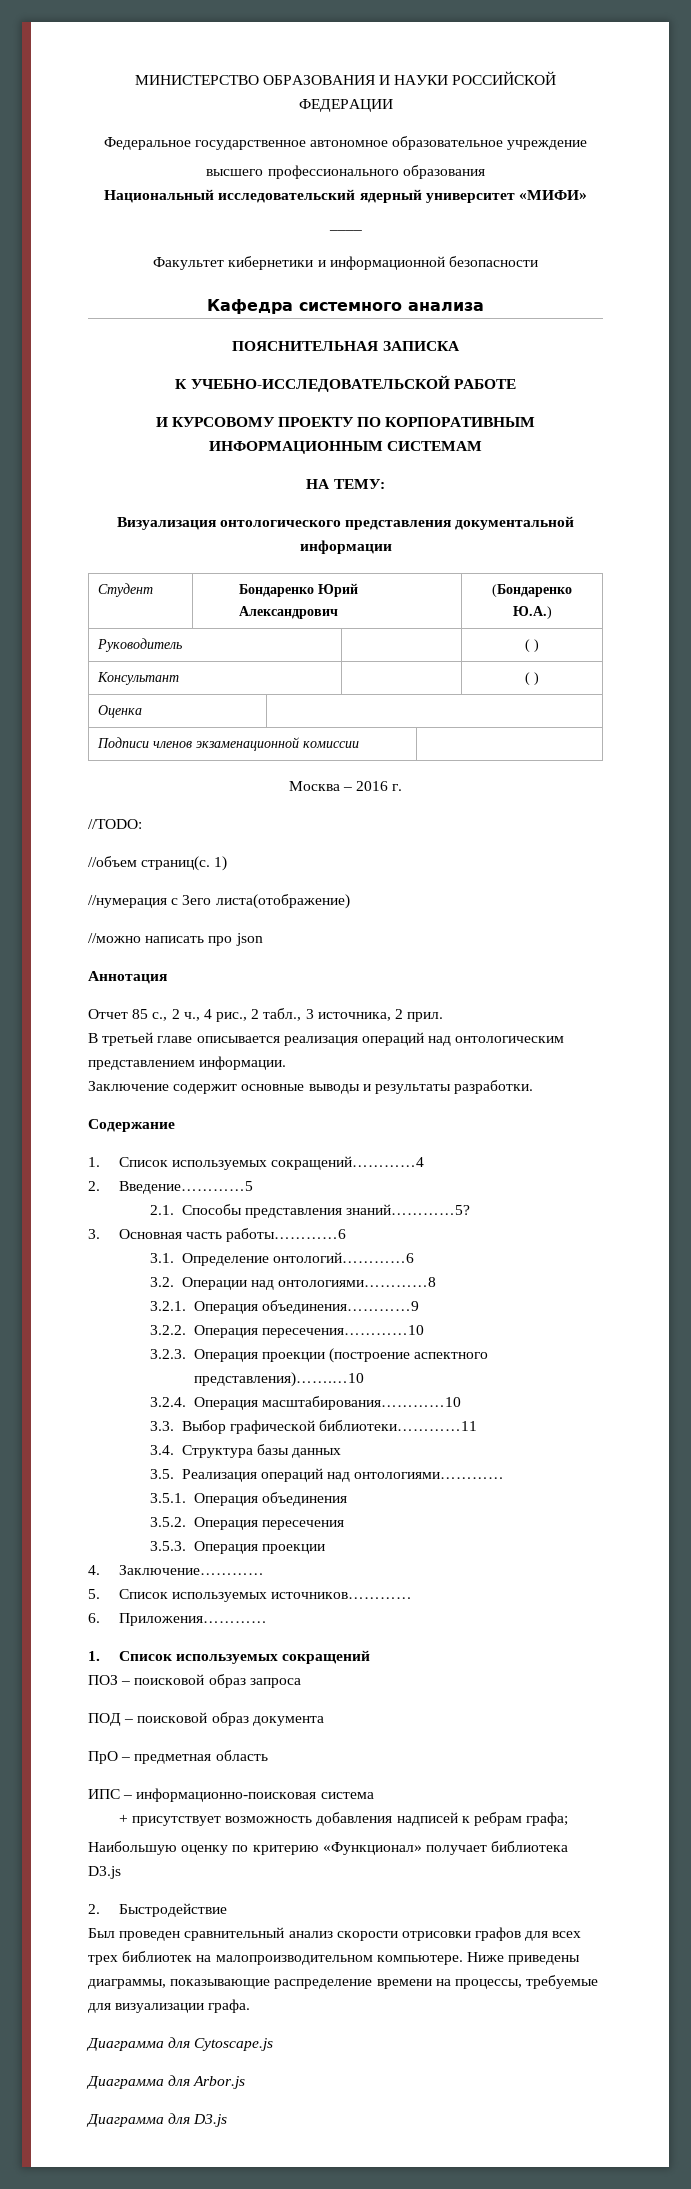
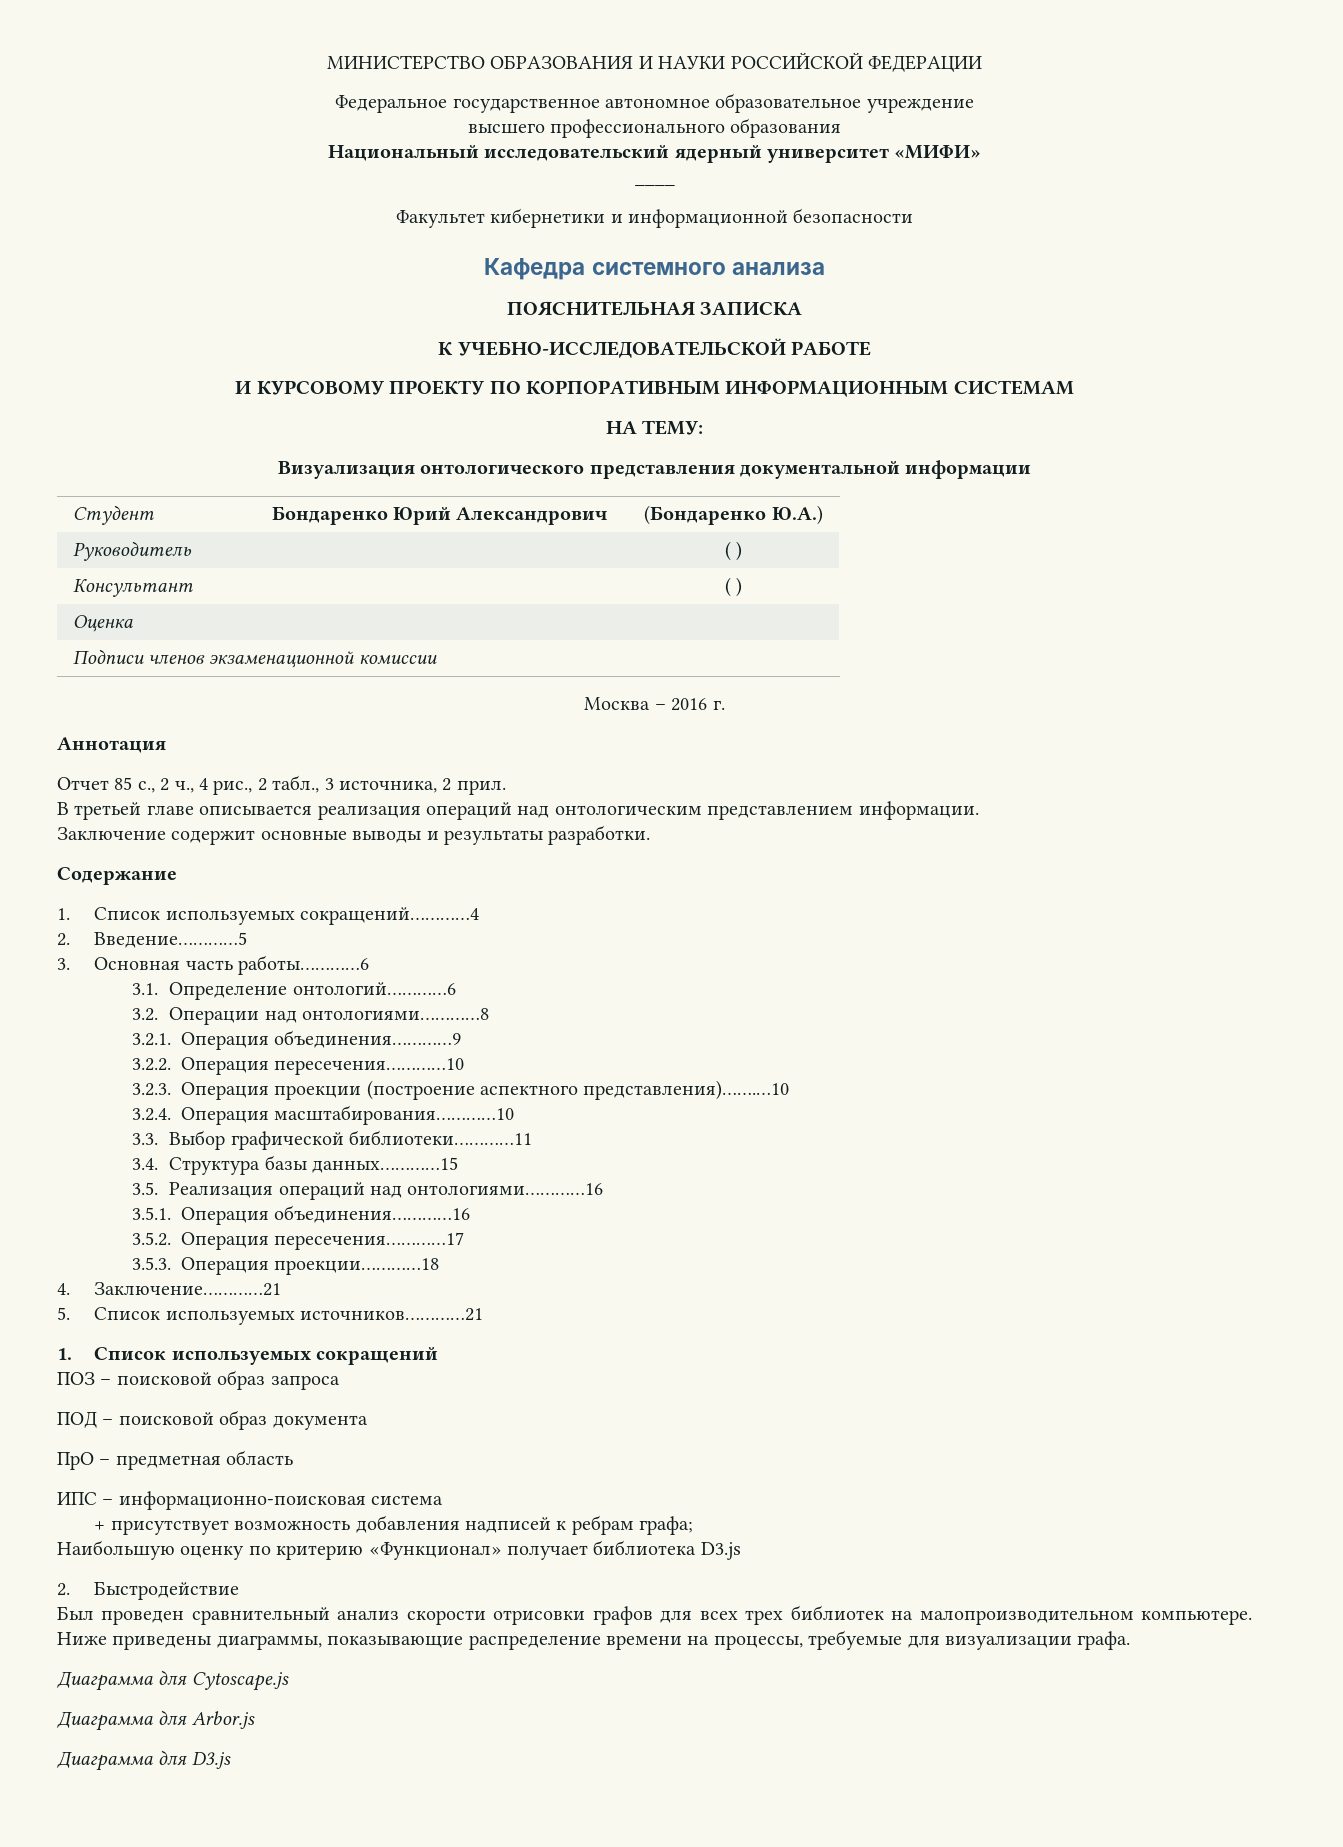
- //TODO:
- //объем страниц(с. 1)
- //нумерация с 3его листа(отображение)
- //можно написать про json
- 2.1. Способы представления знаний…………5?
- 3.4. Структура базы данных
+ 3.4. Структура базы данных…………15
- 3.5. Реализация операций над онтологиями…………
+ 3.5. Реализация операций над онтологиями…………16
- 3.5.1. Операция объединения
+ 3.5.1. Операция объединения…………16
- 3.5.2. Операция пересечения
+ 3.5.2. Операция пересечения…………17
- 3.5.3. Операция проекции
+ 3.5.3. Операция проекции…………18
- 4. Заключение…………
+ 4. Заключение…………21
- 5. Список используемых источников…………
- 6. Приложения…………
+ 5. Список используемых источников…………21

